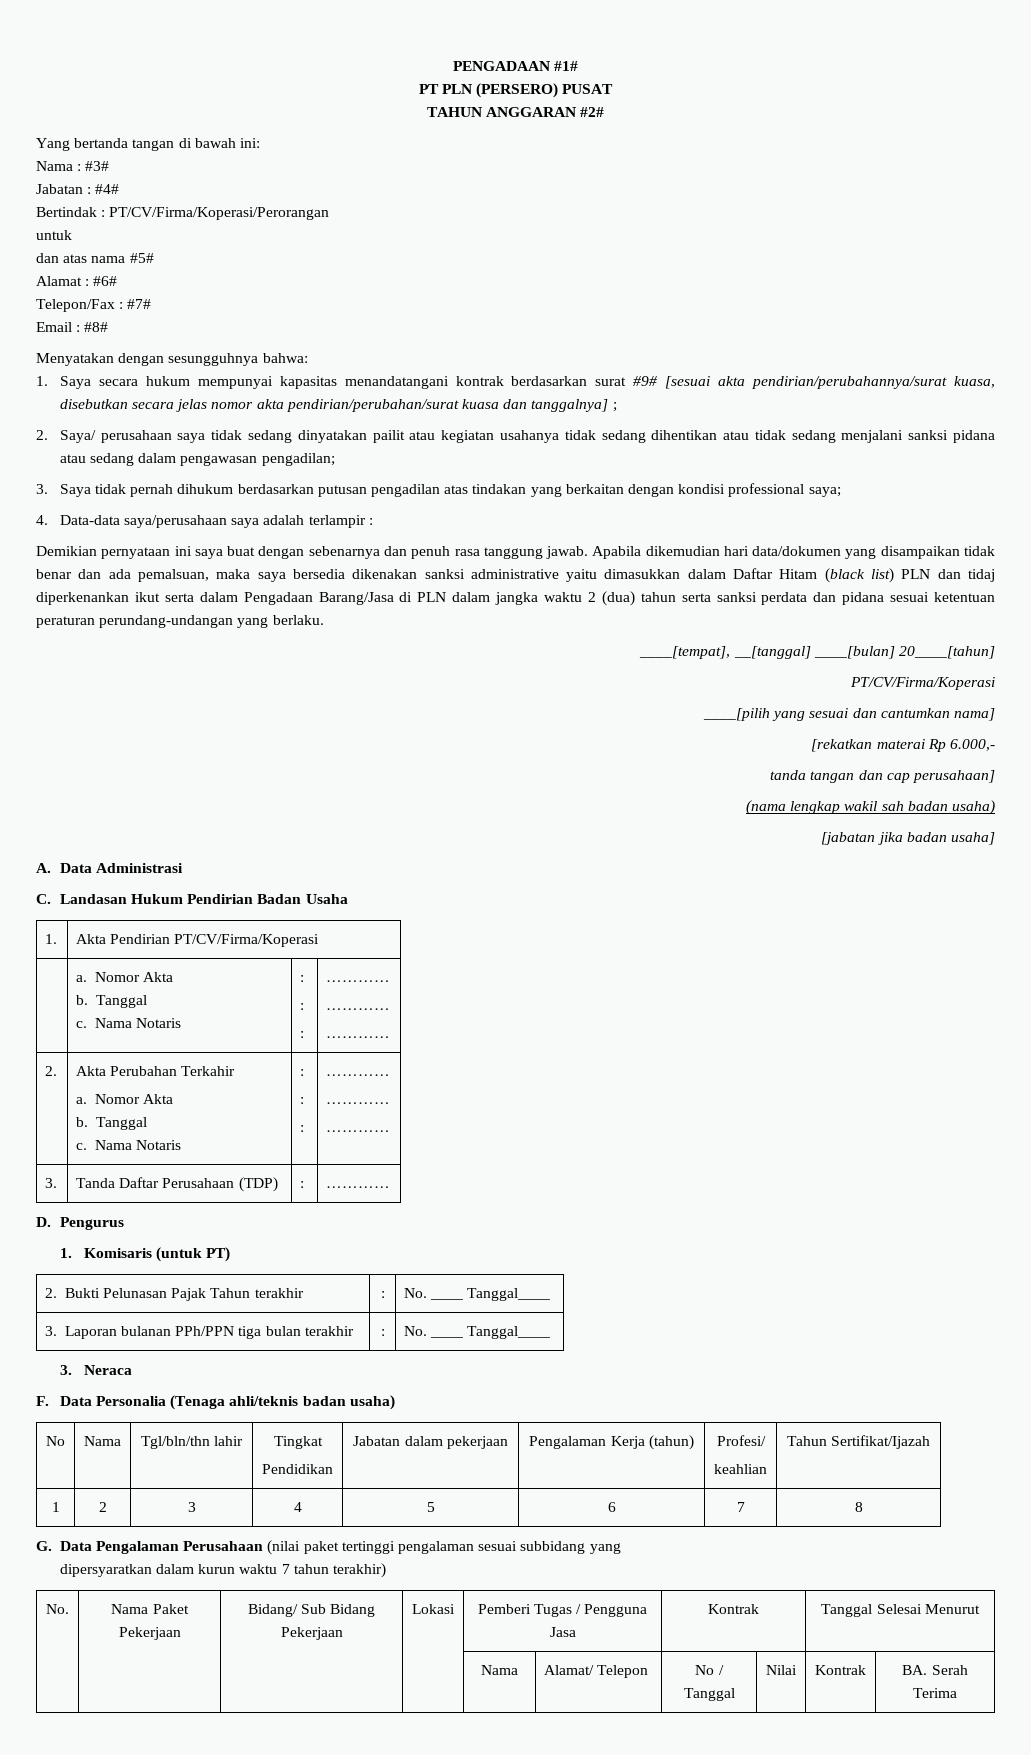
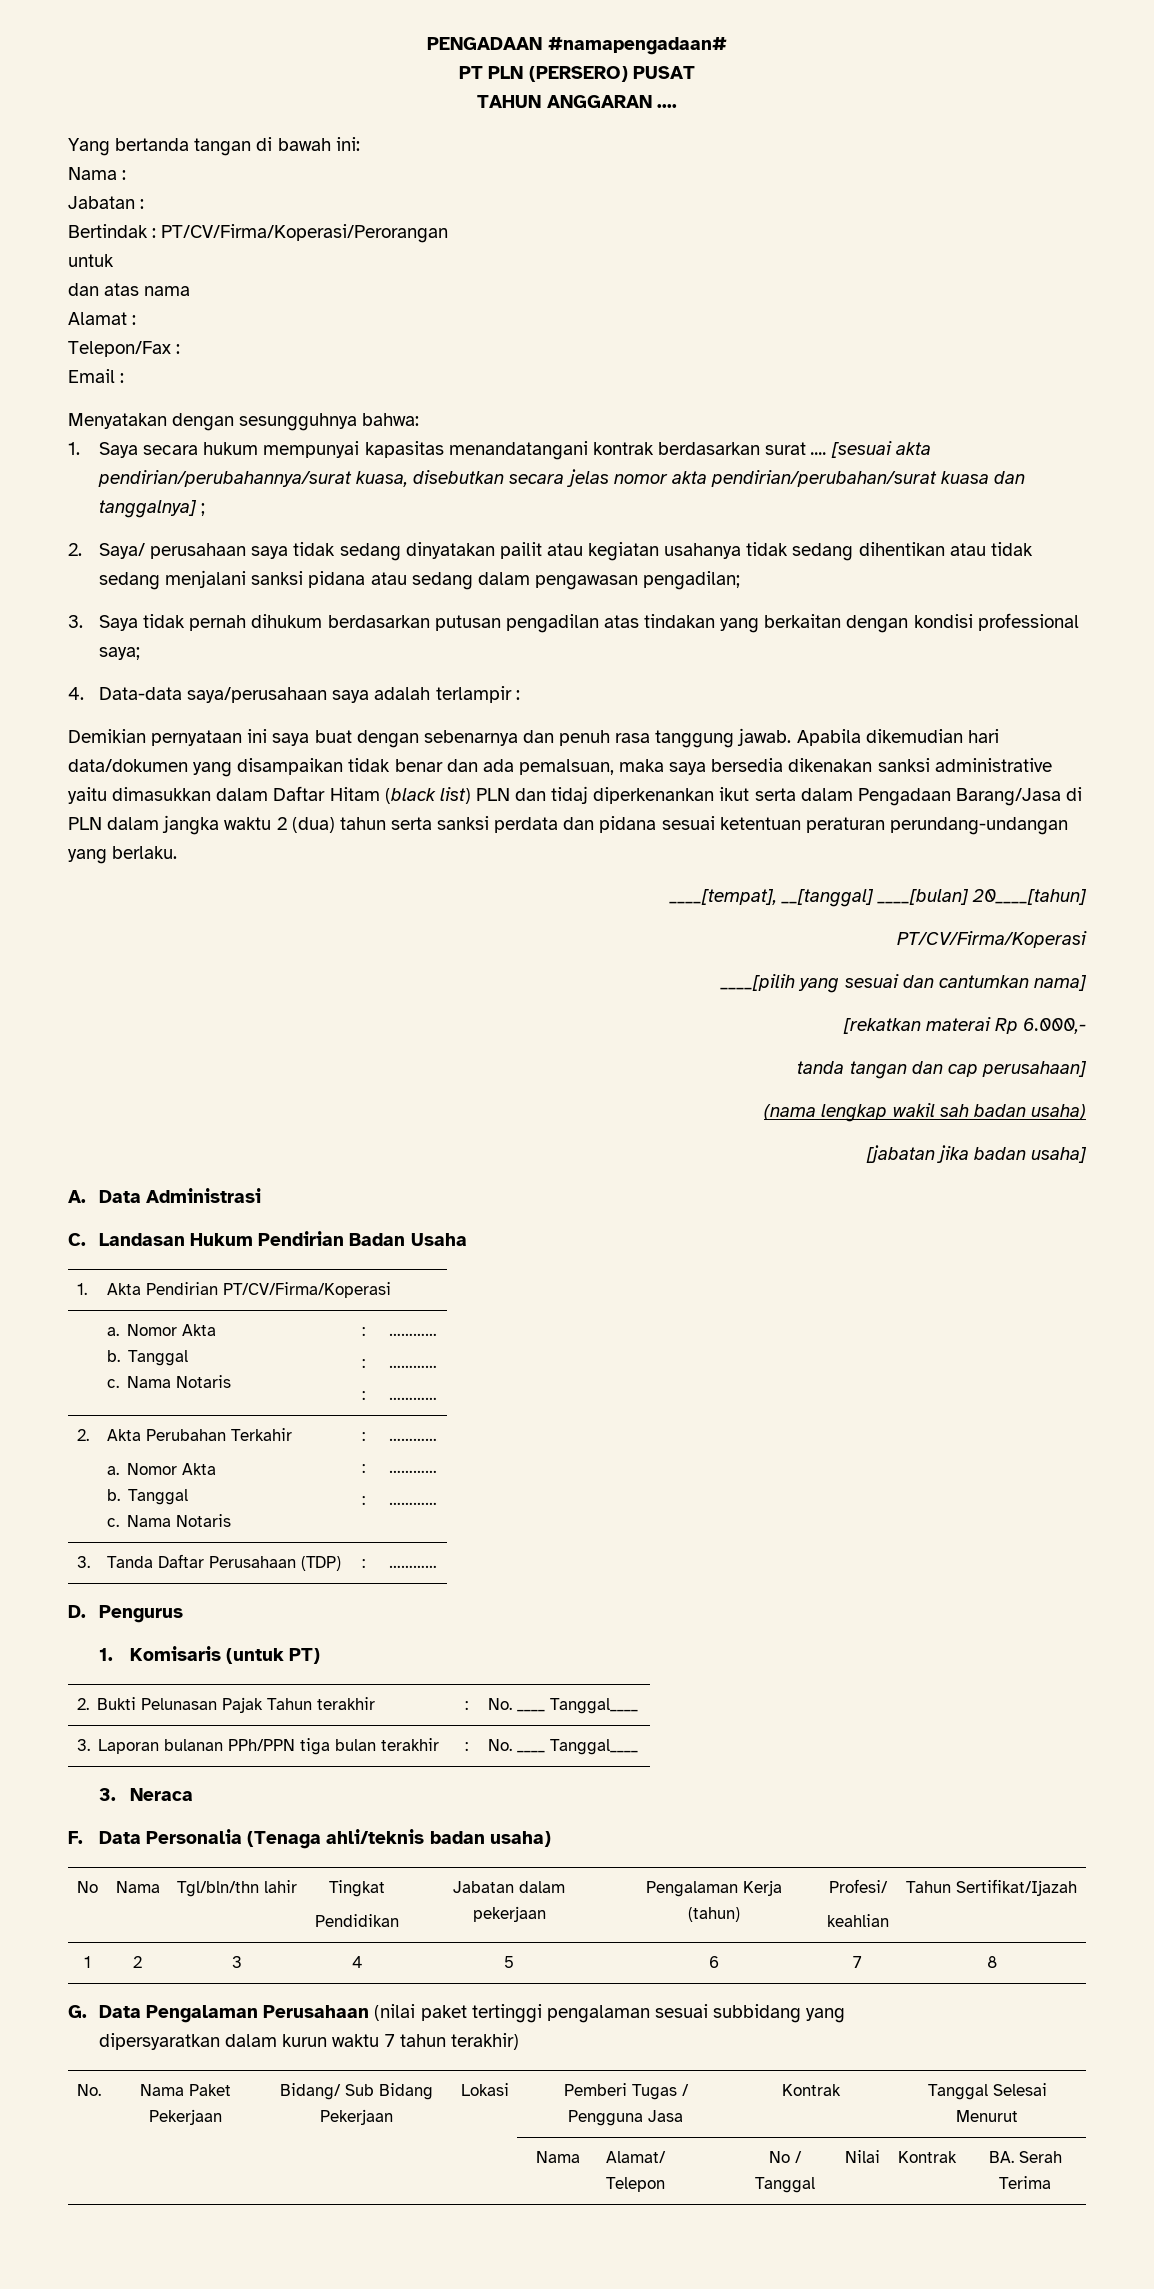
- PENGADAAN #1#
+ PENGADAAN #namapengadaan#
- TAHUN ANGGARAN #2#
+ TAHUN ANGGARAN ....
- Nama : #3#
+ Nama :
- Jabatan : #4#
+ Jabatan :
- dan atas nama #5#
+ dan atas nama
- Alamat : #6#
+ Alamat :
- Telepon/Fax : #7#
+ Telepon/Fax :
- Email : #8#
+ Email :
- 1. Saya secara hukum mempunyai kapasitas menandatangani kontrak berdasarkan surat #9# [sesuai akta pendirian/perubahannya/surat kuasa, disebutkan secara jelas nomor akta pendirian/perubahan/surat kuasa dan tanggalnya] ;
+ 1. Saya secara hukum mempunyai kapasitas menandatangani kontrak berdasarkan surat .... [sesuai akta pendirian/perubahannya/surat kuasa, disebutkan secara jelas nomor akta pendirian/perubahan/surat kuasa dan tanggalnya] ;

